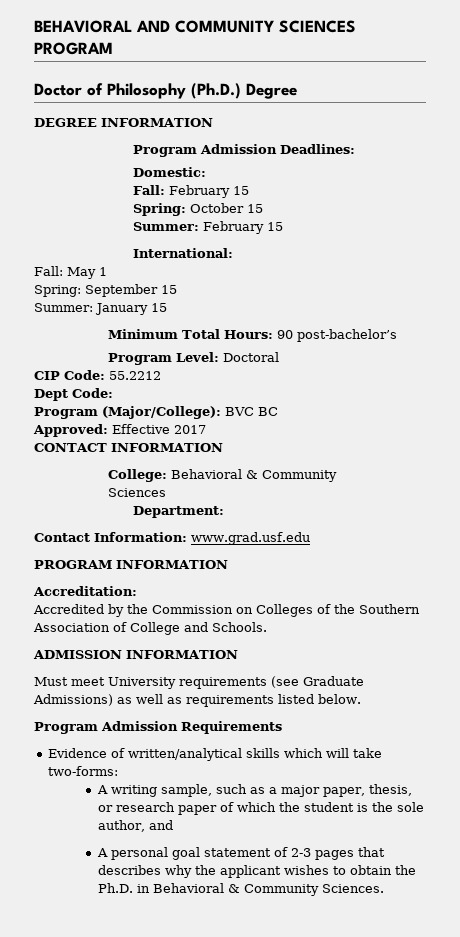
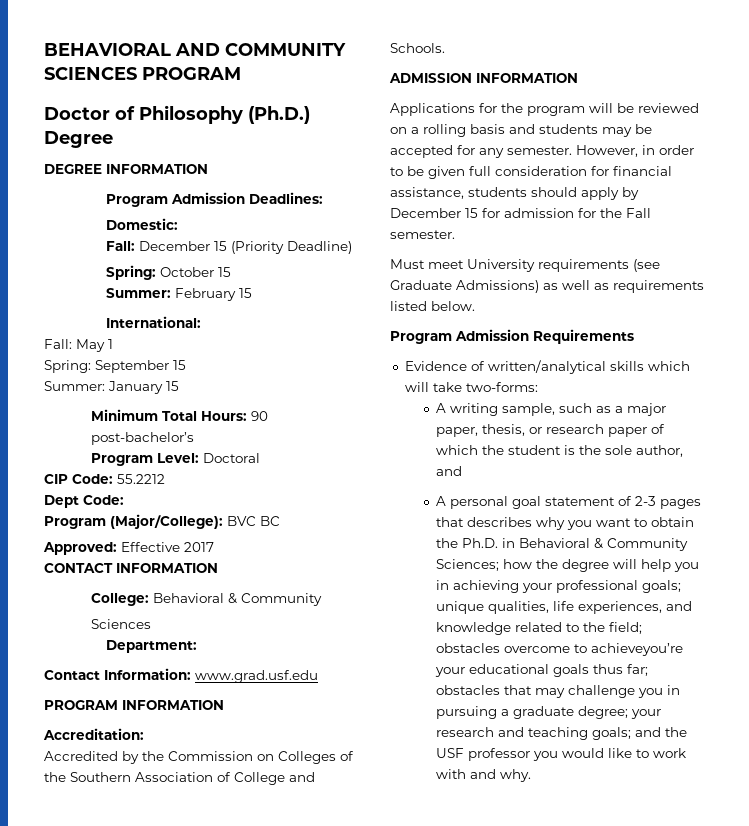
- Fall: February 15
+ Fall: December 15 (Priority Deadline)
+ Applications for the program will be reviewed on a rolling basis and students may be accepted for any semester. However, in order to be given full consideration for financial assistance, students should apply by December 15 for admission for the Fall semester.
- A personal goal statement of 2-3 pages that describes why the applicant wishes to obtain the Ph.D. in Behavioral & Community Sciences.
+ A personal goal statement of 2-3 pages that describes why you want to obtain the Ph.D. in Behavioral & Community Sciences; how the degree will help you in achieving your professional goals; unique qualities, life experiences, and knowledge related to the field; obstacles overcome to achieveyou’re your educational goals thus far; obstacles that may challenge you in pursuing a graduate degree; your research and teaching goals; and the USF professor you would like to work with and why.

